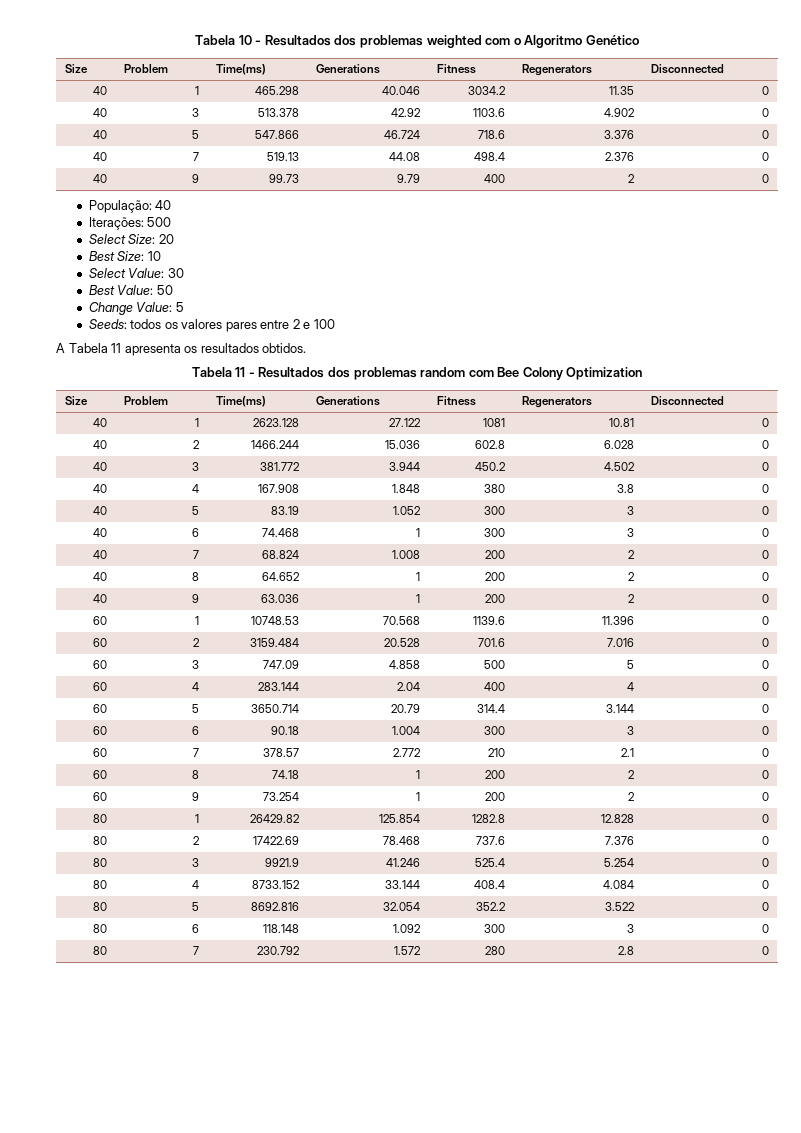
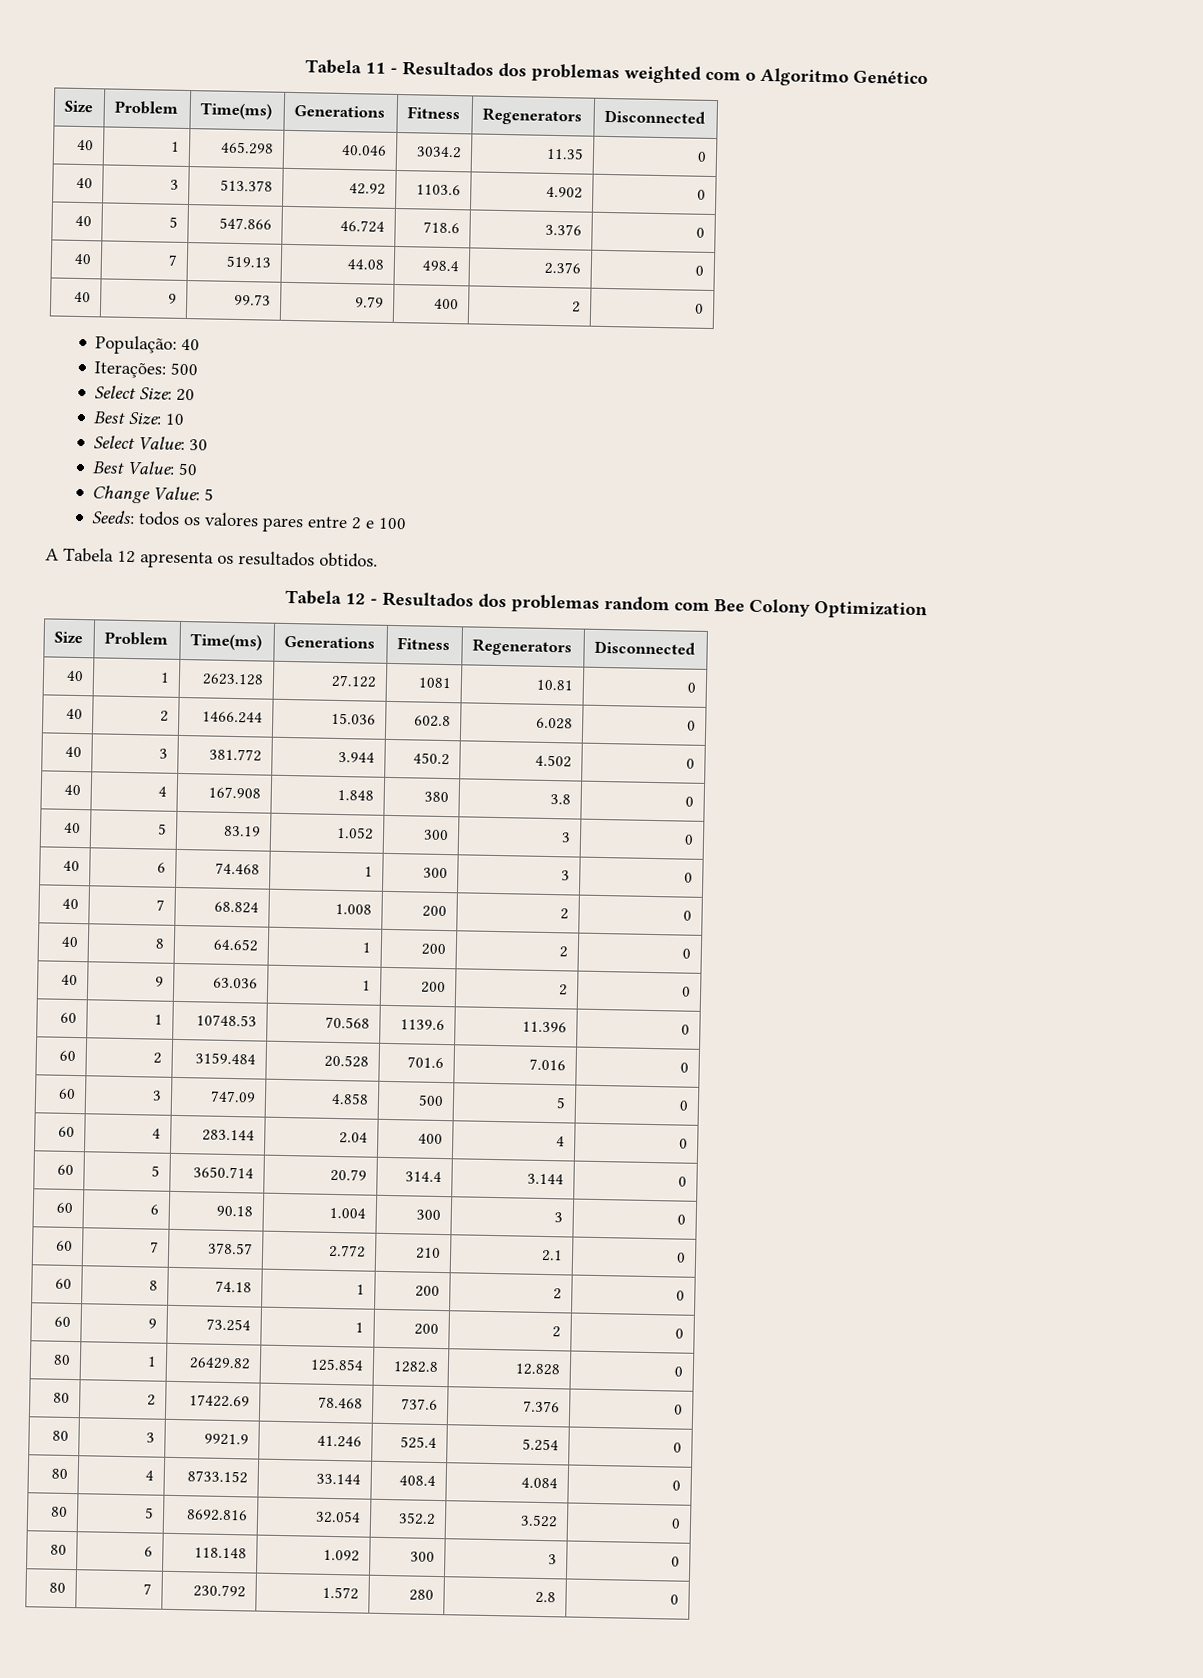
- Tabela 10 - Resultados dos problemas weighted com o Algoritmo Genético
+ Tabela 11 - Resultados dos problemas weighted com o Algoritmo Genético
- A Tabela 11 apresenta os resultados obtidos.
+ A Tabela 12 apresenta os resultados obtidos.
- Tabela 11 - Resultados dos problemas random com Bee Colony Optimization
+ Tabela 12 - Resultados dos problemas random com Bee Colony Optimization

